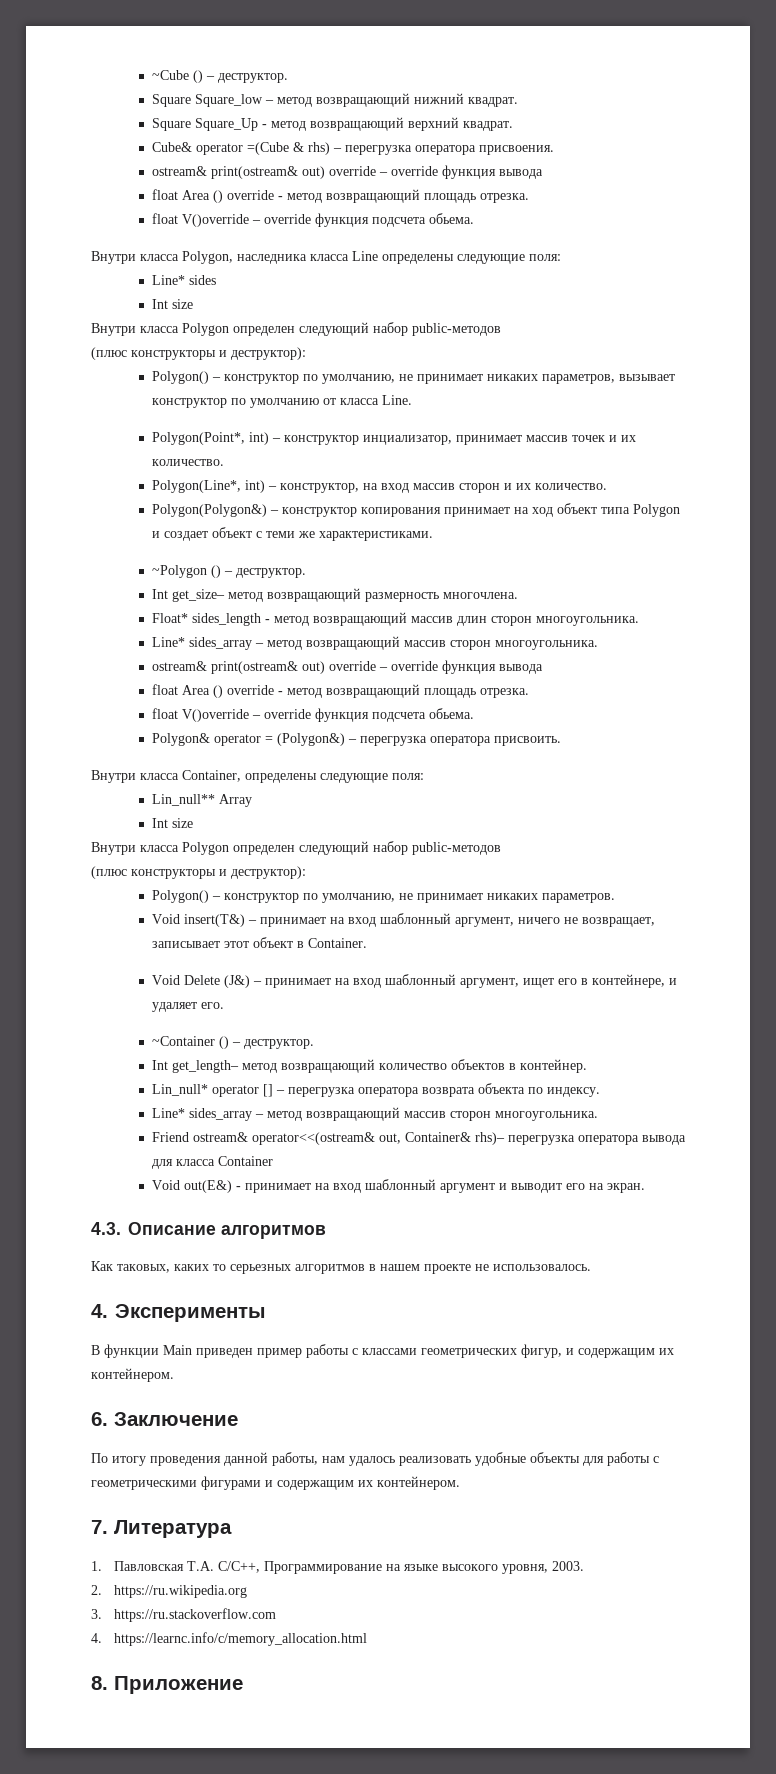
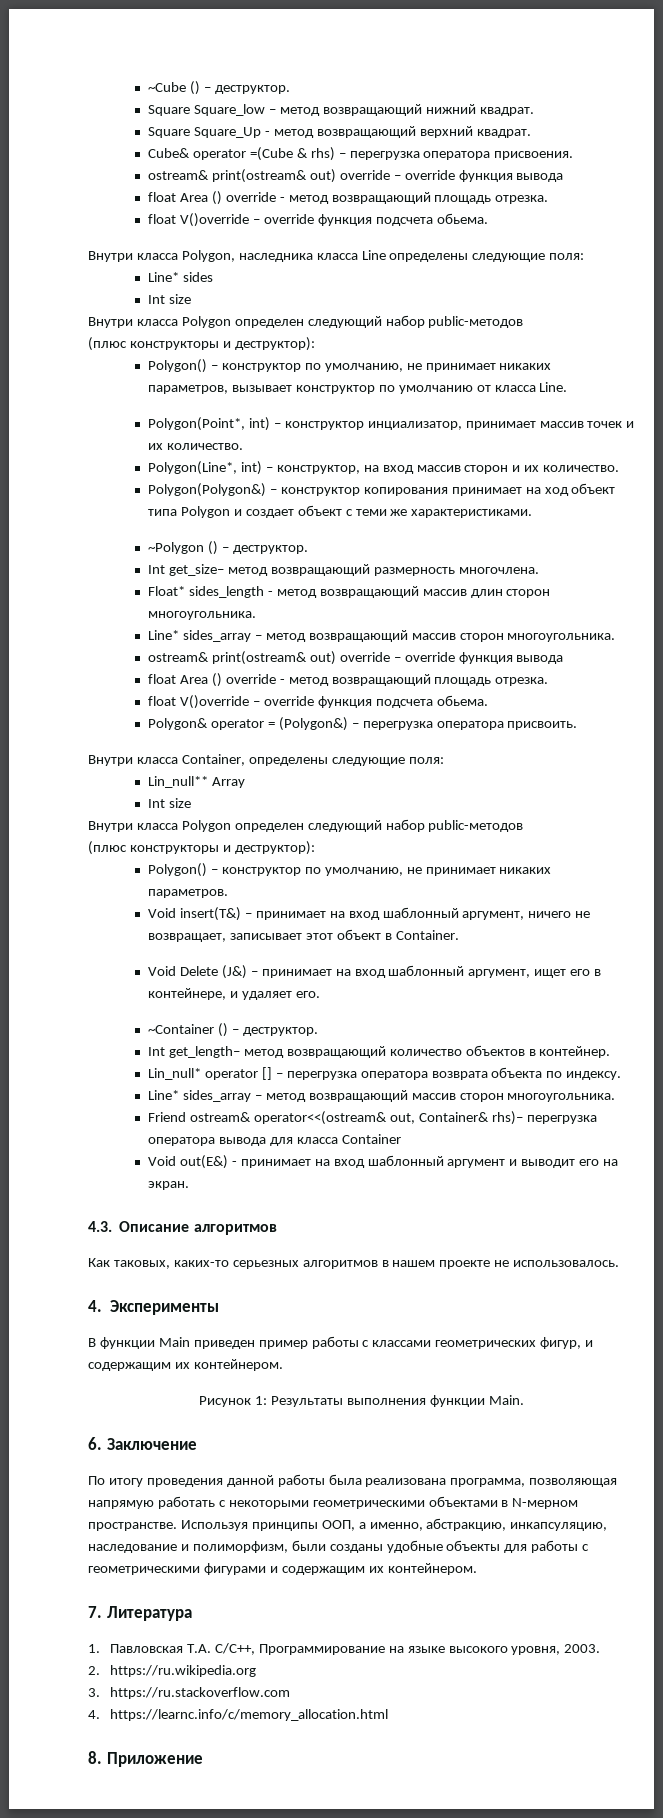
- Как таковых, каких то серьезных алгоритмов в нашем проекте не использовалось.
+ Как таковых, каких-то серьезных алгоритмов в нашем проекте не использовалось.
+ Рисунок 1: Результаты выполнения функции Main.
- По итогу проведения данной работы, нам удалось реализовать удобные объекты для работы с геометрическими фигурами и содержащим их контейнером.
+ По итогу проведения данной работы была реализована программа, позволяющая напрямую работать с некоторыми геометрическими объектами в N-мерном пространстве. Используя принципы ООП, а именно, абстракцию, инкапсуляцию, наследование и полиморфизм, были созданы удобные объекты для работы с геометрическими фигурами и содержащим их контейнером.

